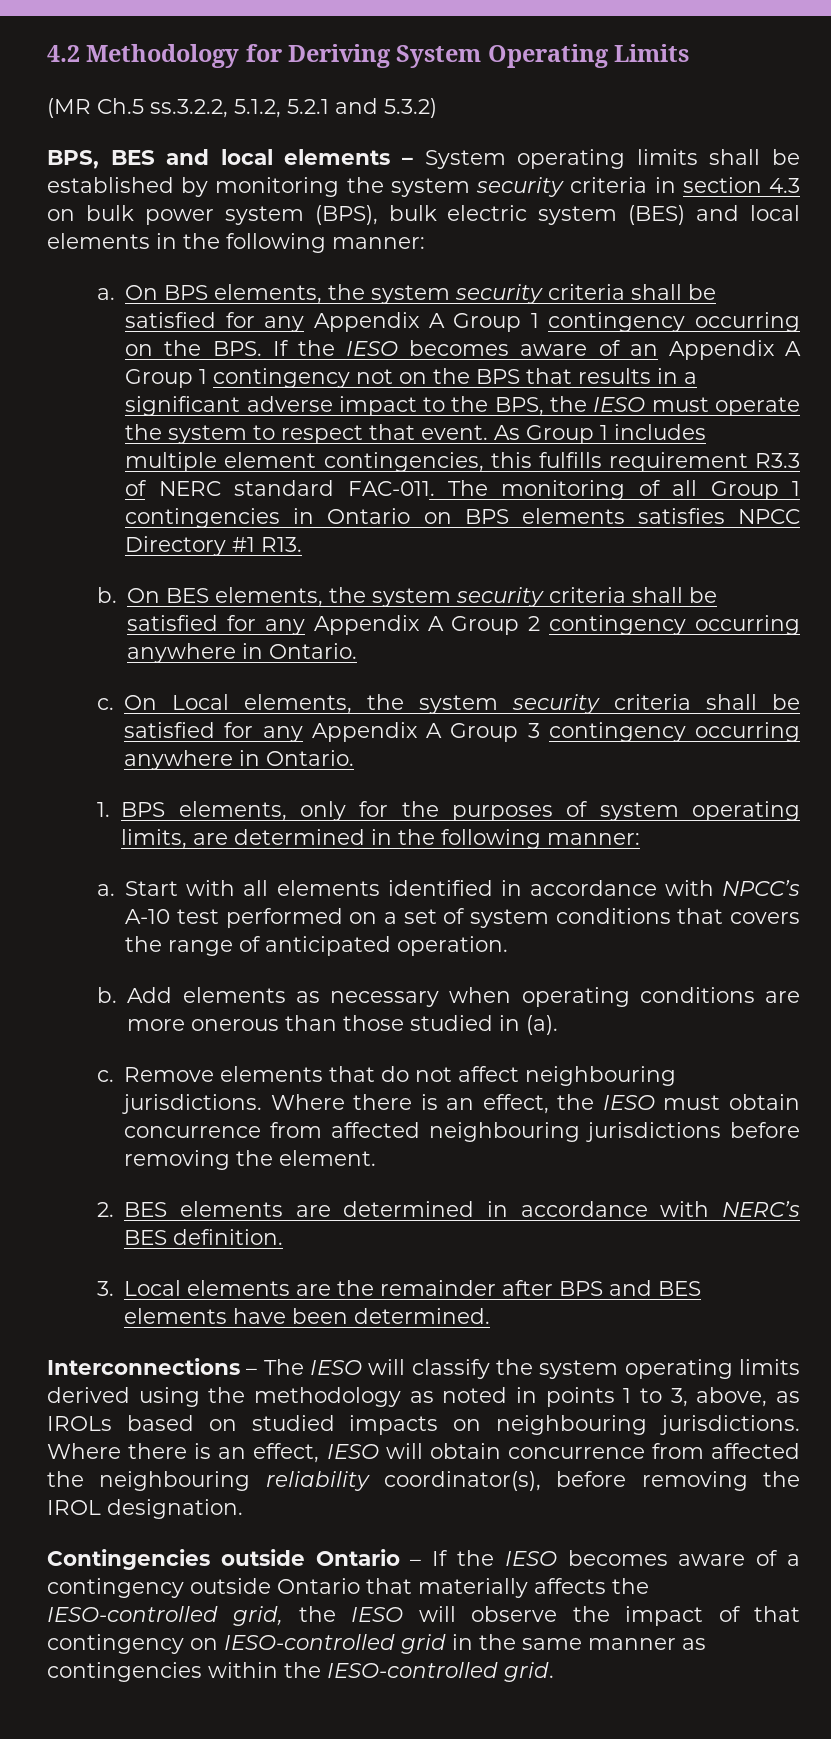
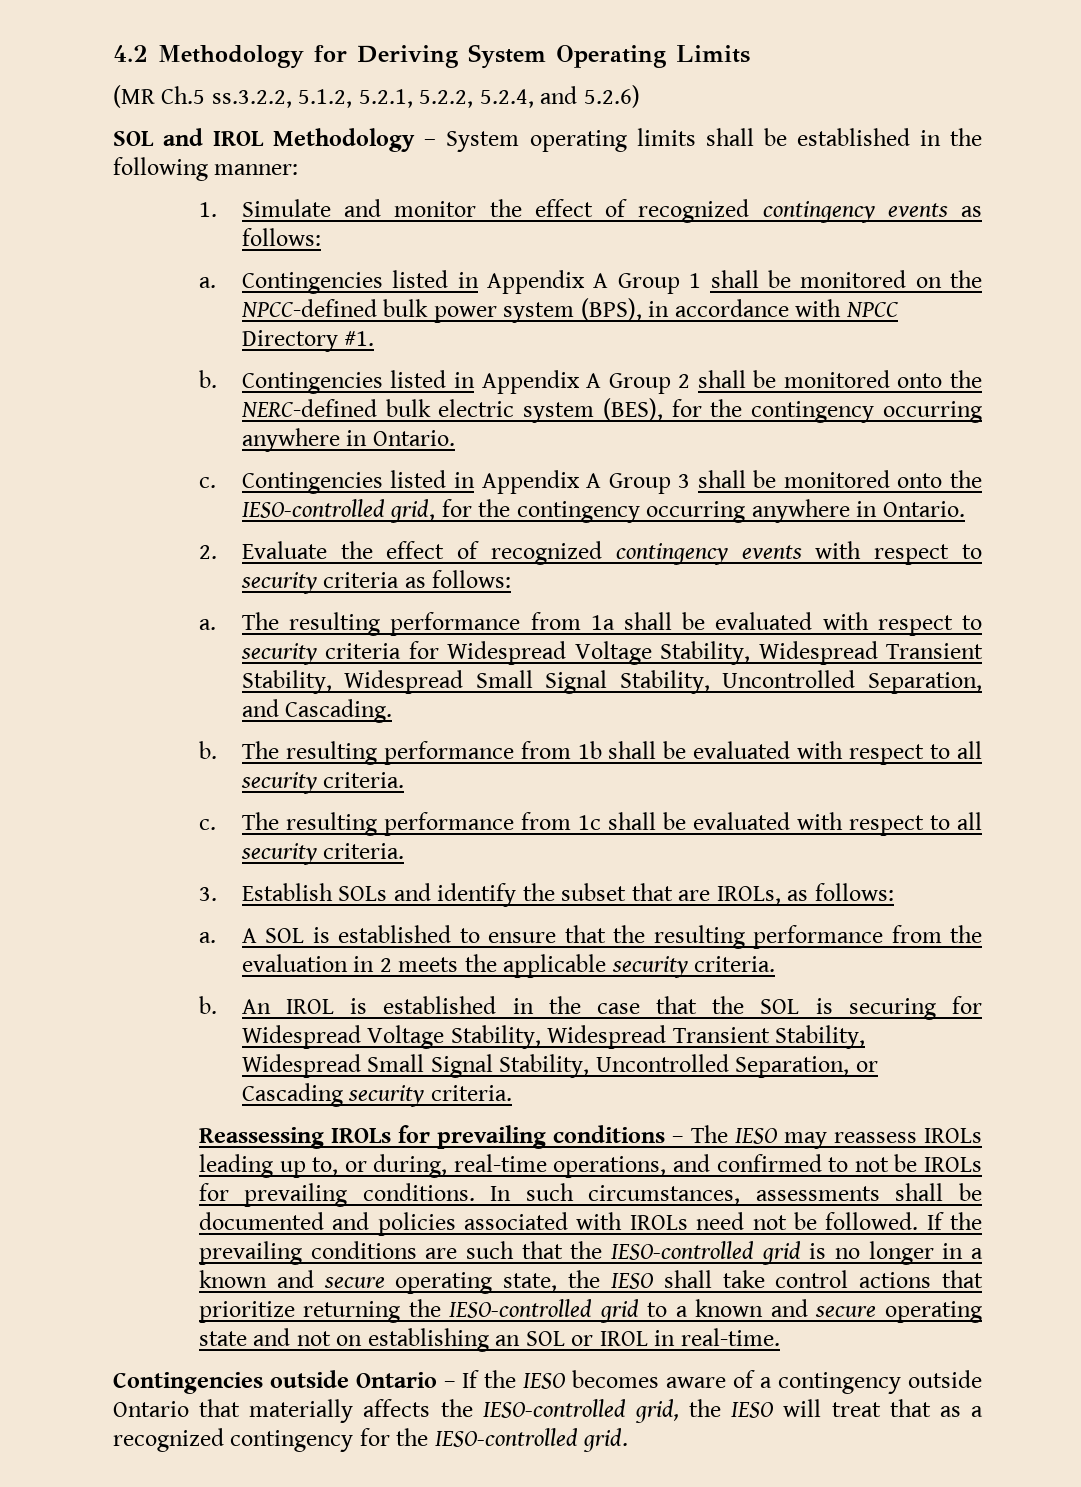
- (MR Ch.5 ss.3.2.2, 5.1.2, 5.2.1 and 5.3.2)
- BPS, BES and local elements – System operating limits shall be established by monitoring the system security criteria in section 4.3 on bulk power system (BPS), bulk electric system (BES) and local elements in the following manner:
- a. On BPS elements, the system security criteria shall be satisfied for any Appendix A Group 1 contingency occurring on the BPS. If the IESO becomes aware of an Appendix A Group 1 contingency not on the BPS that results in a significant adverse impact to the BPS, the IESO must operate the system to respect that event. As Group 1 includes multiple element contingencies, this fulfills requirement R3.3 of NERC standard FAC-011. The monitoring of all Group 1 contingencies in Ontario on BPS elements satisfies NPCC Directory #1 R13.
- b. On BES elements, the system security criteria shall be satisfied for any Appendix A Group 2 contingency occurring anywhere in Ontario.
+ (MR Ch.5 ss.3.2.2, 5.1.2, 5.2.1, 5.2.2, 5.2.4, and 5.2.6)
+ SOL and IROL Methodology – System operating limits shall be established in the following manner:
+ 1. Simulate and monitor the effect of recognized contingency events as follows:
+ a. Contingencies listed in Appendix A Group 1 shall be monitored on the NPCC-defined bulk power system (BPS), in accordance with NPCC Directory #1.
+ b. Contingencies listed in Appendix A Group 2 shall be monitored onto the NERC-defined bulk electric system (BES), for the contingency occurring anywhere in Ontario.
- On Local elements, the system security criteria shall be satisfied for any Appendix A Group 3 contingency occurring anywhere in Ontario.
- 1. BPS elements, only for the purposes of system operating limits, are determined in the following manner:
- a. Start with all elements identified in accordance with NPCC’s A-10 test performed on a set of system conditions that covers the range of anticipated operation.
- b. Add elements as necessary when operating conditions are more onerous than those studied in (a).
- c. Remove elements that do not affect neighbouring jurisdictions. Where there is an effect, the IESO must obtain concurrence from affected neighbouring jurisdictions before removing the element.
- 2. BES elements are determined in accordance with NERC’s BES definition.
- 3. Local elements are the remainder after BPS and BES elements have been determined.
- Interconnections – The IESO will classify the system operating limits derived using the methodology as noted in points 1 to 3, above, as IROLs based on studied impacts on neighbouring jurisdictions. Where there is an effect, IESO will obtain concurrence from affected the neighbouring reliability coordinator(s), before removing the IROL designation.
+ Contingencies listed in Appendix A Group 3 shall be monitored onto the IESO-controlled grid, for the contingency occurring anywhere in Ontario.
+ 2. Evaluate the effect of recognized contingency events with respect to security criteria as follows:
+ a. The resulting performance from 1a shall be evaluated with respect to security criteria for Widespread Voltage Stability, Widespread Transient Stability, Widespread Small Signal Stability, Uncontrolled Separation, and Cascading.
+ b. The resulting performance from 1b shall be evaluated with respect to all security criteria.
+ c. The resulting performance from 1c shall be evaluated with respect to all security criteria.
+ 3. Establish SOLs and identify the subset that are IROLs, as follows:
+ a. A SOL is established to ensure that the resulting performance from the evaluation in 2 meets the applicable security criteria.
+ b. An IROL is established in the case that the SOL is securing for Widespread Voltage Stability, Widespread Transient Stability, Widespread Small Signal Stability, Uncontrolled Separation, or Cascading security criteria.
+ Reassessing IROLs for prevailing conditions – The IESO may reassess IROLs leading up to, or during, real-time operations, and confirmed to not be IROLs for prevailing conditions. In such circumstances, assessments shall be documented and policies associated with IROLs need not be followed. If the prevailing conditions are such that the IESO-controlled grid is no longer in a known and secure operating state, the IESO shall take control actions that prioritize returning the IESO-controlled grid to a known and secure operating state and not on establishing an SOL or IROL in real-time.
- Contingencies outside Ontario – If the IESO becomes aware of a contingency outside Ontario that materially affects the IESO-controlled grid, the IESO will observe the impact of that contingency on IESO-controlled grid in the same manner as contingencies within the IESO-controlled grid.
+ Contingencies outside Ontario – If the IESO becomes aware of a contingency outside Ontario that materially affects the IESO-controlled grid, the IESO will treat that as a recognized contingency for the IESO-controlled grid.

